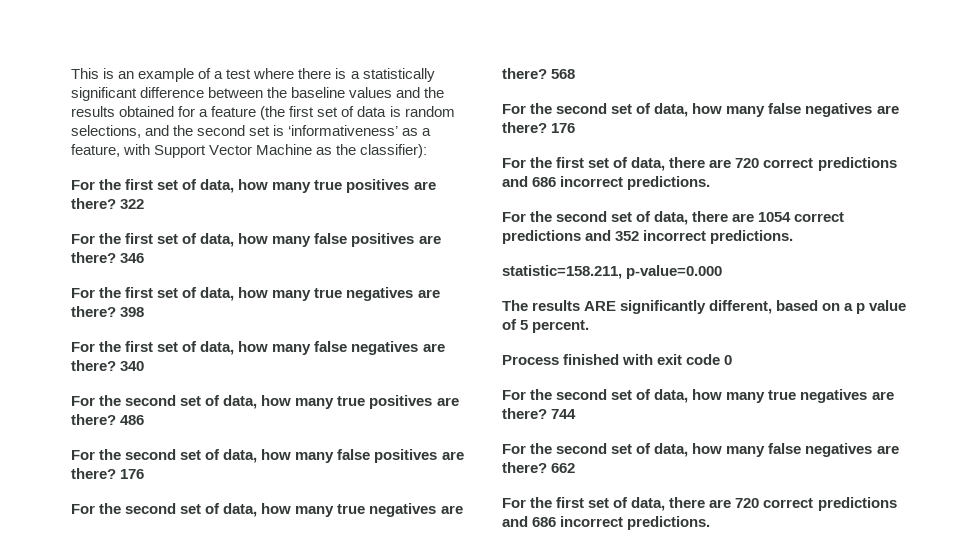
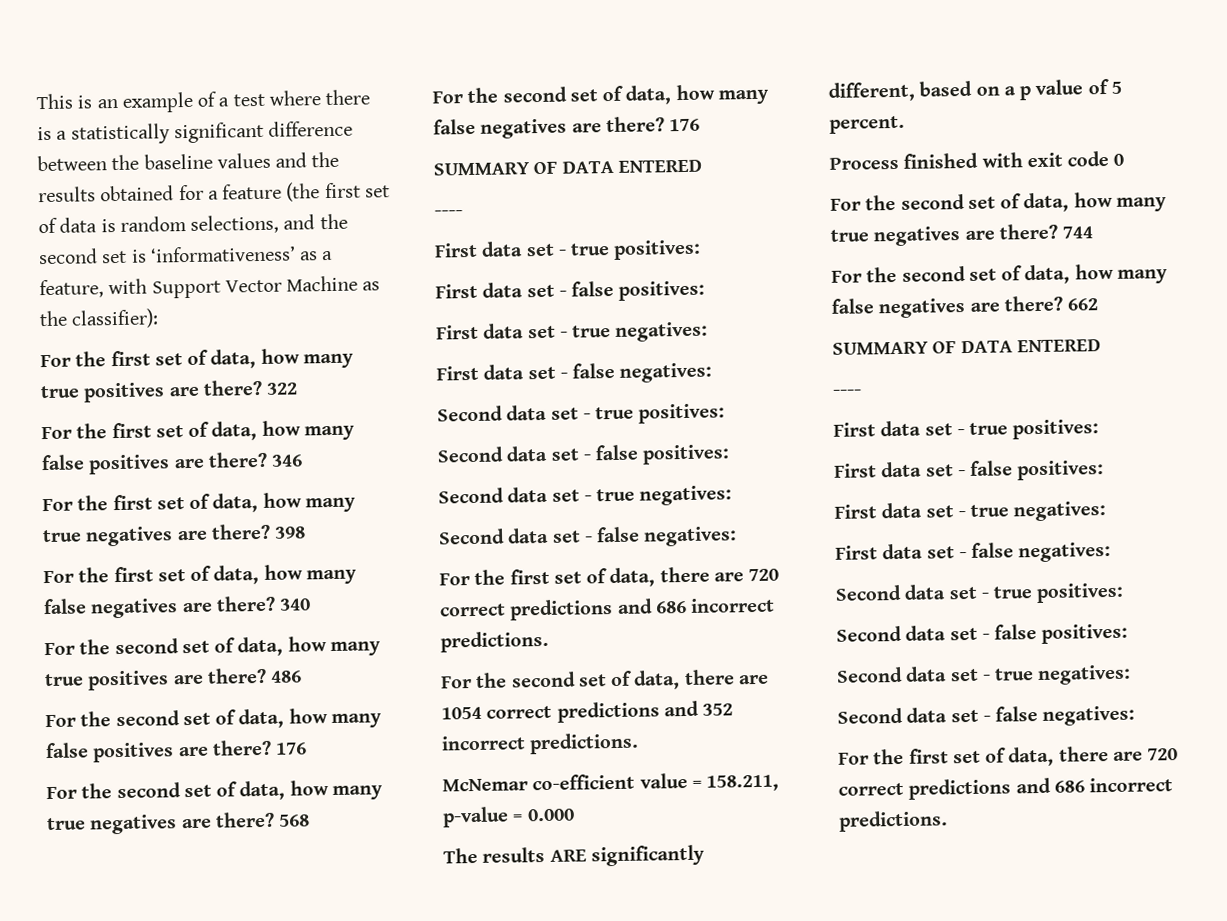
  For the second set of data, how many false negatives are there? 176
+ SUMMARY OF DATA ENTERED
+ ----
+ First data set - true positives:
+ First data set - false positives:
+ First data set - true negatives:
+ First data set - false negatives:
+ Second data set - true positives:
+ Second data set - false positives:
+ Second data set - true negatives:
+ Second data set - false negatives:
- statistic=158.211, p-value=0.000
+ McNemar co-efficient value = 158.211, p-value = 0.000
  662
+ SUMMARY OF DATA ENTERED
+ ----
+ First data set - true positives:
+ First data set - false positives:
+ First data set - true negatives:
+ First data set - false negatives:
+ Second data set - true positives:
+ Second data set - false positives:
+ Second data set - true negatives:
+ Second data set - false negatives:

